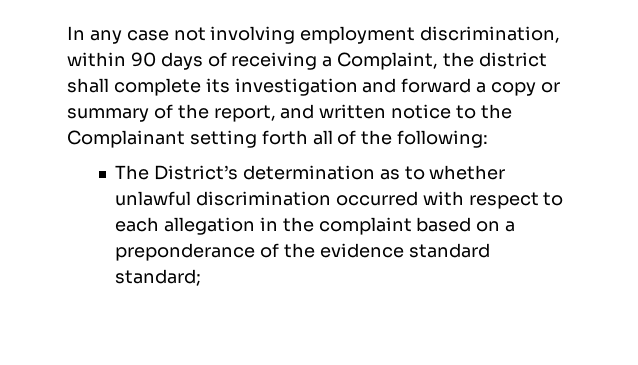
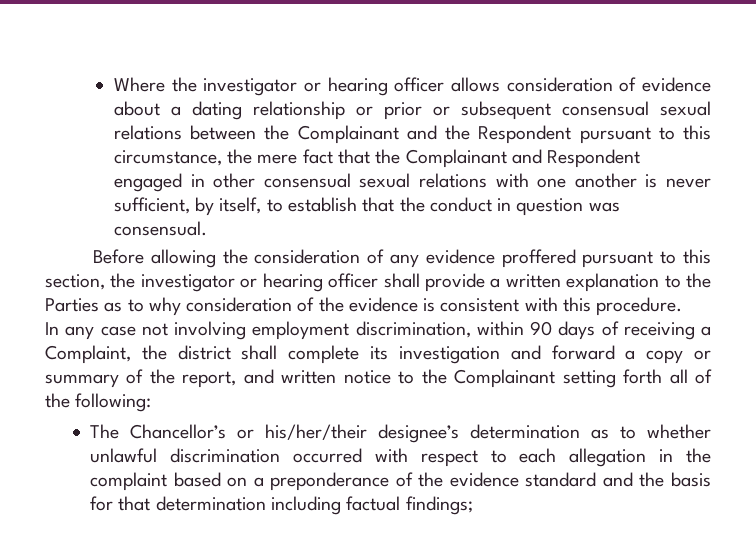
+ Where the investigator or hearing officer allows consideration of evidence about a dating relationship or prior or subsequent consensual sexual relations between the Complainant and the Respondent pursuant to this circumstance, the mere fact that the Complainant and Respondent engaged in other consensual sexual relations with one another is never sufficient, by itself, to establish that the conduct in question was consensual.
+ Before allowing the consideration of any evidence proffered pursuant to this section, the investigator or hearing officer shall provide a written explanation to the Parties as to why consideration of the evidence is consistent with this procedure.
- The District’s determination as to whether unlawful discrimination occurred with respect to each allegation in the complaint based on a preponderance of the evidence standard standard;
+ The Chancellor’s or his/her/their designee’s determination as to whether unlawful discrimination occurred with respect to each allegation in the complaint based on a preponderance of the evidence standard and the basis for that determination including factual findings;

